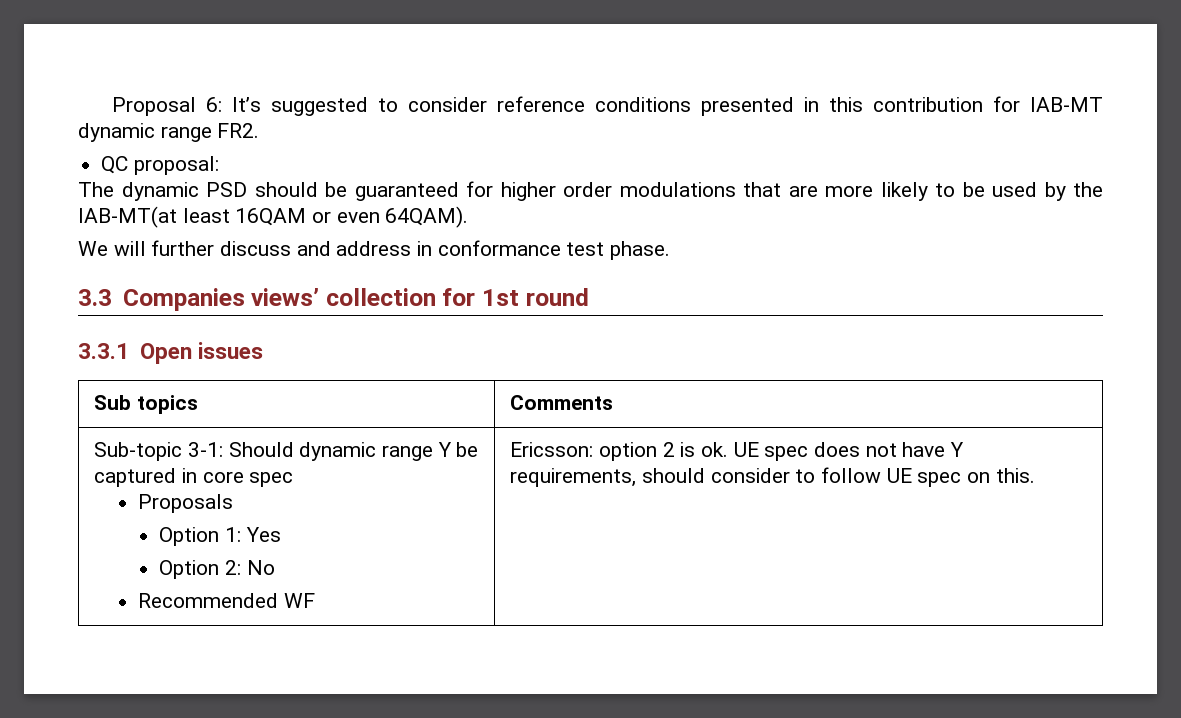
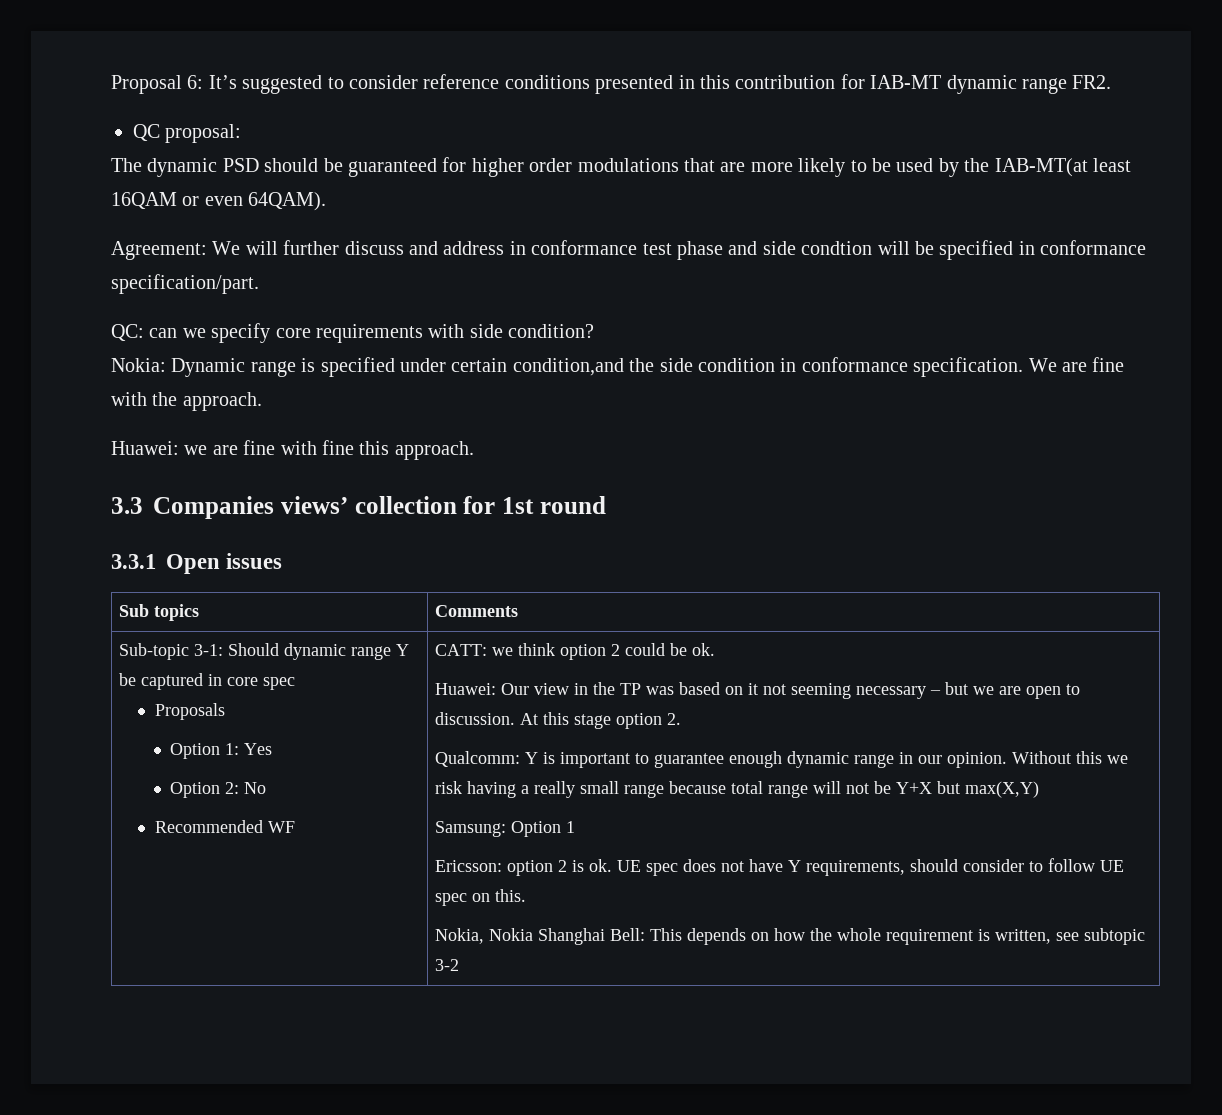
- We will further discuss and address in conformance test phase.
+ Agreement: We will further discuss and address in conformance test phase and side condtion will be specified in conformance specification/part.
+ QC: can we specify core requirements with side condition?
+ Nokia: Dynamic range is specified under certain condition,and the side condition in conformance specification. We are fine with the approach.
+ Huawei: we are fine with fine this approach.
+ CATT: we think option 2 could be ok.
+ Huawei: Our view in the TP was based on it not seeming necessary – but we are open to discussion. At this stage option 2.
+ Qualcomm: Y is important to guarantee enough dynamic range in our opinion. Without this we risk having a really small range because total range will not be Y+X but max(X,Y)
+ Samsung: Option 1
+ Nokia, Nokia Shanghai Bell: This depends on how the whole requirement is written, see subtopic 3-2

